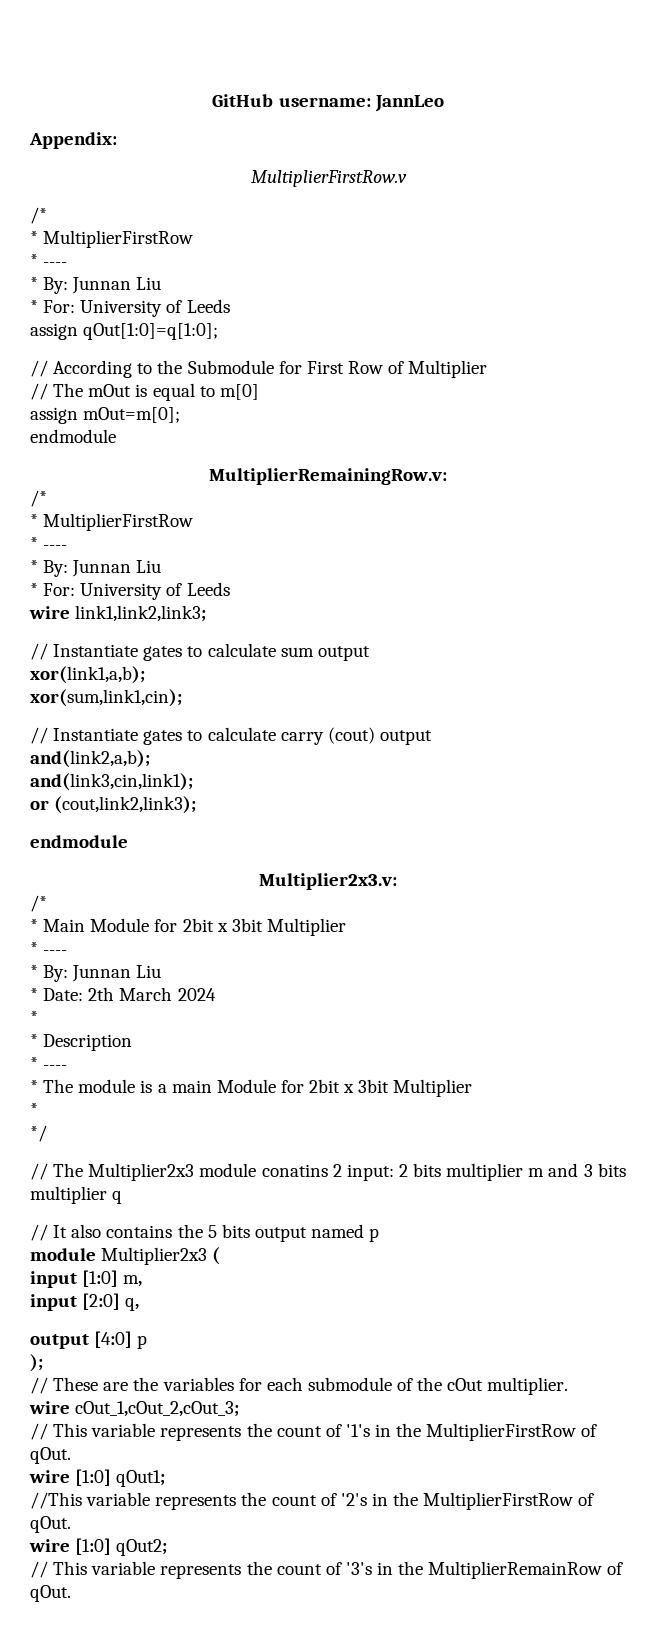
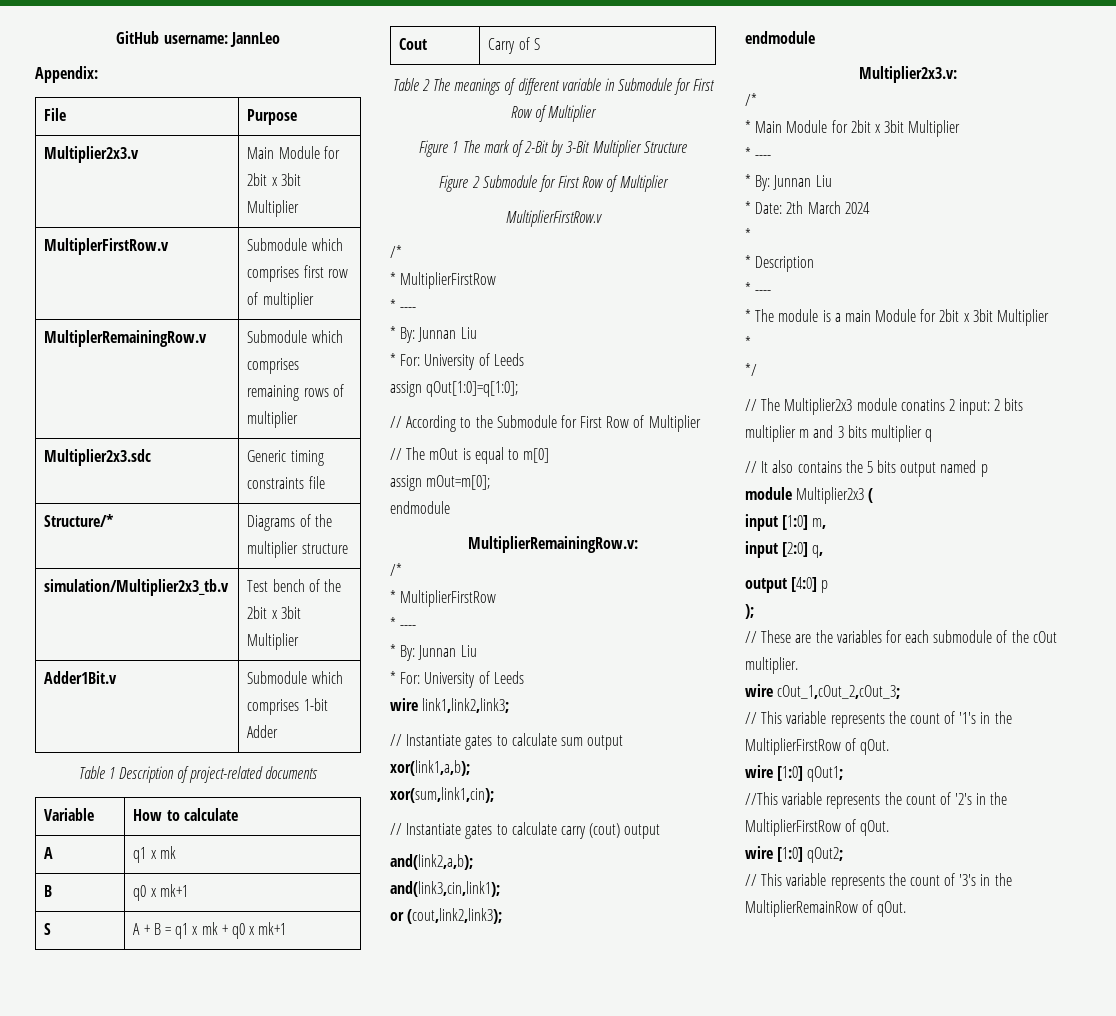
+ File | Purpose
+ Multiplier2x3.v | Main Module for 2bit x 3bit Multiplier
+ MultiplerFirstRow.v | Submodule which comprises first row of multiplier
+ MultiplerRemainingRow.v | Submodule which comprises remaining rows of multiplier
+ Multiplier2x3.sdc | Generic timing constraints file
+ Structure/* | Diagrams of the multiplier structure
+ simulation/Multiplier2x3_tb.v | Test bench of the 2bit x 3bit Multiplier
+ Adder1Bit.v | Submodule which comprises 1-bit Adder
+ Table 1 Description of project-related documents
+ Variable | How to calculate
+ A | q1 x mk
+ B | q0 x mk+1
+ S | A + B = q1 x mk + q0 x mk+1
+ Cout | Carry of S
+ Table 2 The meanings of different variable in Submodule for First Row of Multiplier
+ Figure 1 The mark of 2-Bit by 3-Bit Multiplier Structure
+ Figure 2 Submodule for First Row of Multiplier

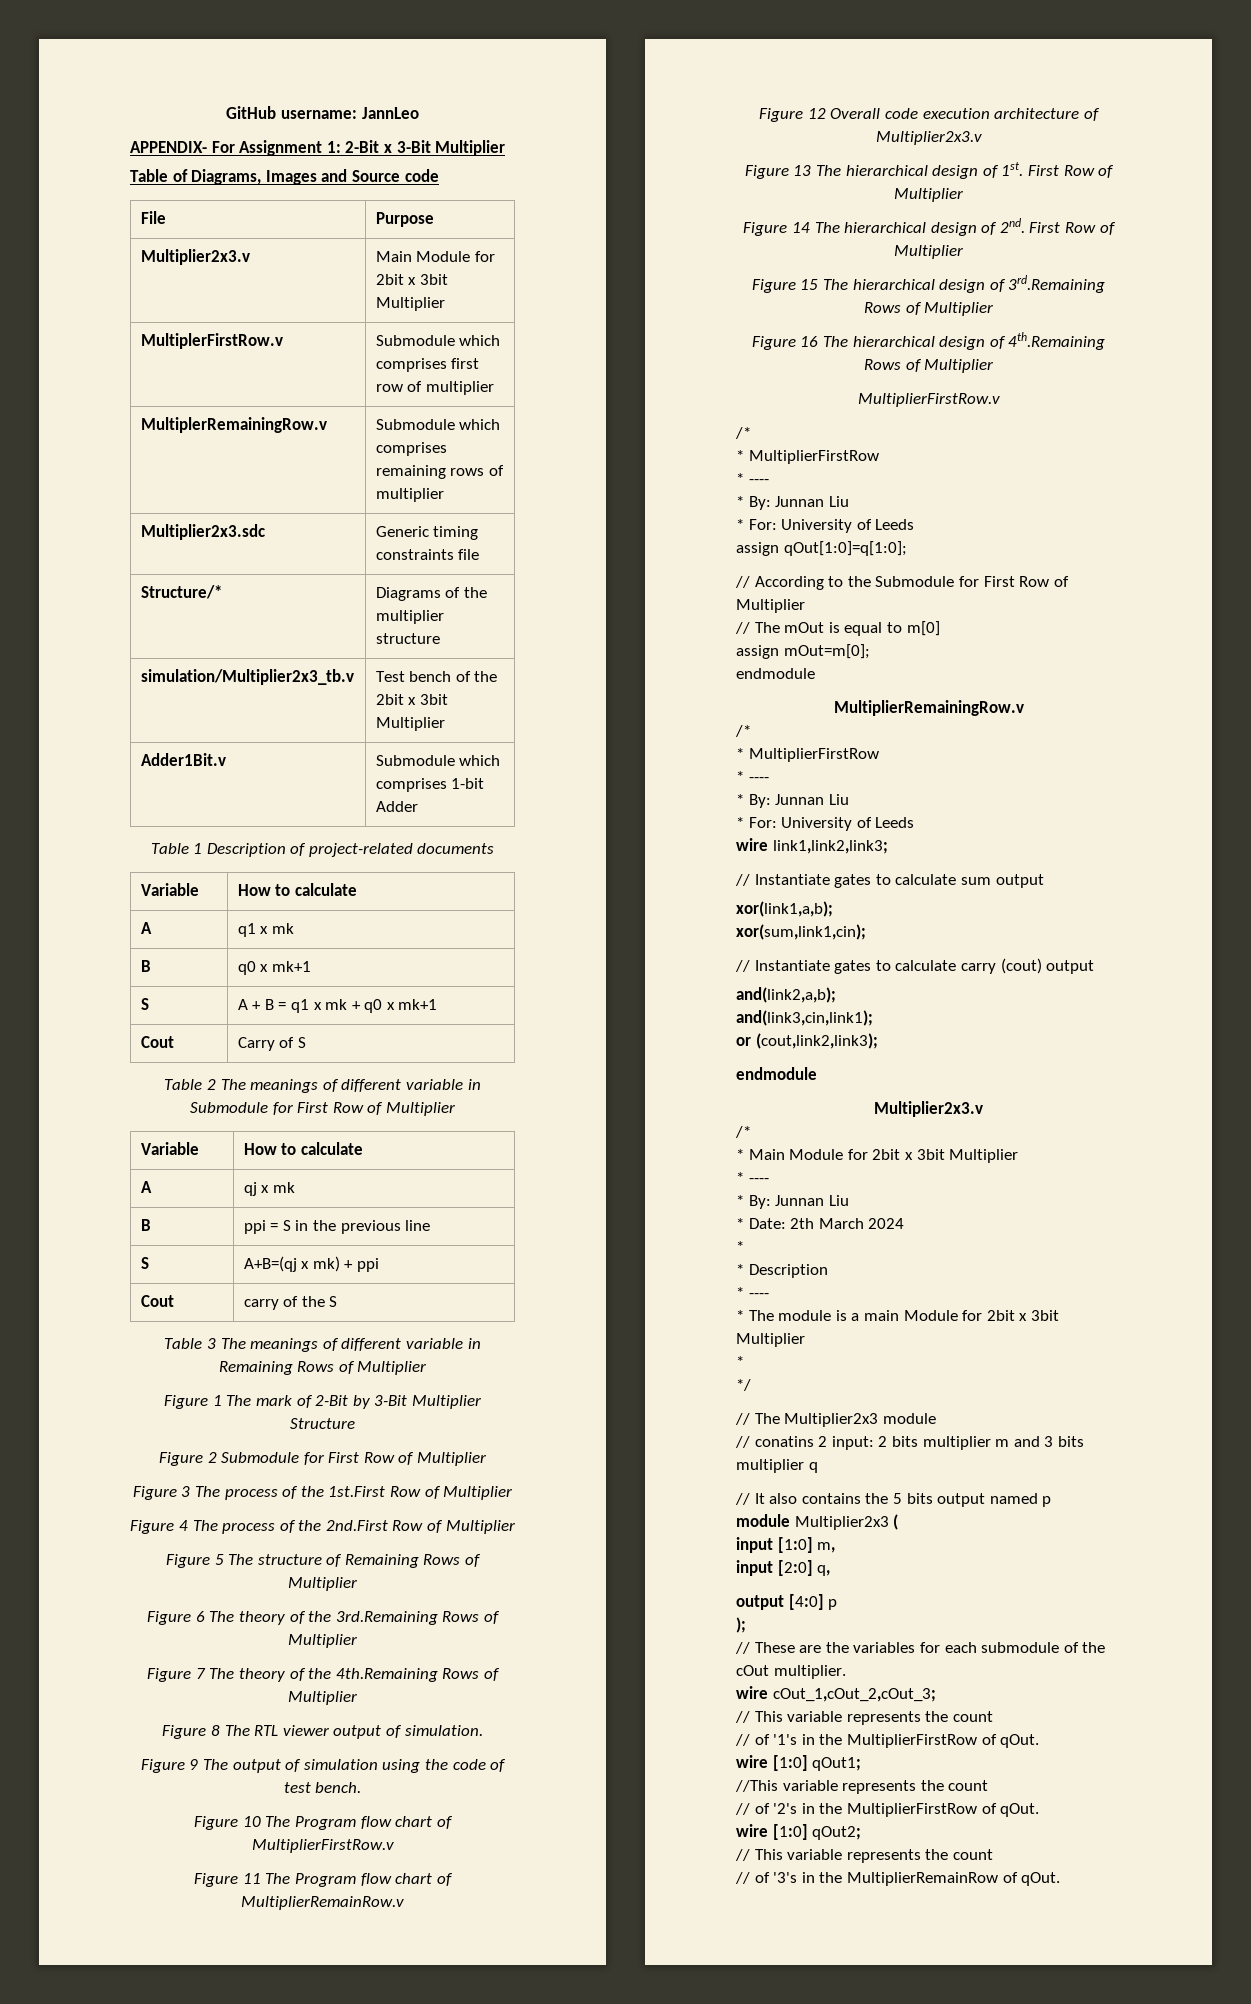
- Appendix:
+ APPENDIX- For Assignment 1: 2-Bit x 3-Bit Multiplier
+ Table of Diagrams, Images and Source code
  Table 2 The meanings of different variable in Submodule for First Row of Multiplier
+ Variable | How to calculate
+ A | qj x mk
+ B | ppi = S in the previous line
+ S | A+B=(qj x mk) + ppi
+ Cout | carry of the S
+ Table 3 The meanings of different variable in Remaining Rows of Multiplier
+ Figure 3 The process of the 1st.First Row of Multiplier
+ Figure 4 The process of the 2nd.First Row of Multiplier
+ Figure 5 The structure of Remaining Rows of Multiplier
+ Figure 6 The theory of the 3rd.Remaining Rows of Multiplier
+ Figure 7 The theory of the 4th.Remaining Rows of Multiplier
+ Figure 8 The RTL viewer output of simulation.
+ Figure 9 The output of simulation using the code of test bench.
+ Figure 10 The Program flow chart of MultiplierFirstRow.v
+ Figure 11 The Program flow chart of MultiplierRemainRow.v
+ Figure 12 Overall code execution architecture of Multiplier2x3.v
+ Figure 13 The hierarchical design of 1st. First Row of Multiplier
+ Figure 14 The hierarchical design of 2nd. First Row of Multiplier
+ Figure 15 The hierarchical design of 3rd.Remaining Rows of Multiplier
+ Figure 16 The hierarchical design of 4th.Remaining Rows of Multiplier
- MultiplierRemainingRow.v:
+ MultiplierRemainingRow.v
  or (cout,link2,link3);
  endmodule
- Multiplier2x3.v:
+ Multiplier2x3.v
- // The Multiplier2x3 module conatins 2 input: 2 bits multiplier m and 3 bits multiplier q
+ // The Multiplier2x3 module
+ // conatins 2 input: 2 bits multiplier m and 3 bits multiplier q
  wire cOut_1,cOut_2,cOut_3;
- // This variable represents the count of '1's in the MultiplierFirstRow of qOut.
+ // This variable represents the count
+ // of '1's in the MultiplierFirstRow of qOut.
- //This variable represents the count of '2's in the MultiplierFirstRow of qOut.
+ //This variable represents the count
+ // of '2's in the MultiplierFirstRow of qOut.
  wire [1:0] qOut2;
- // This variable represents the count of '3's in the MultiplierRemainRow of qOut.
+ // This variable represents the count
+ // of '3's in the MultiplierRemainRow of qOut.

